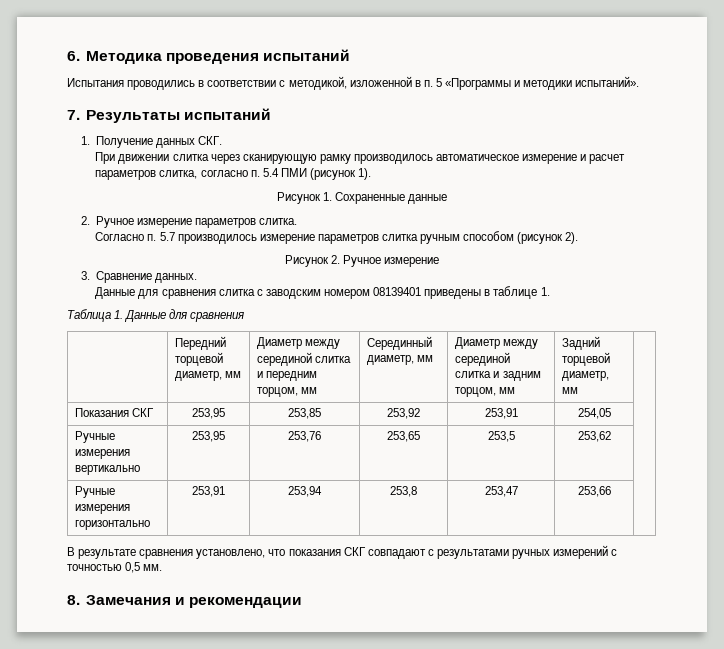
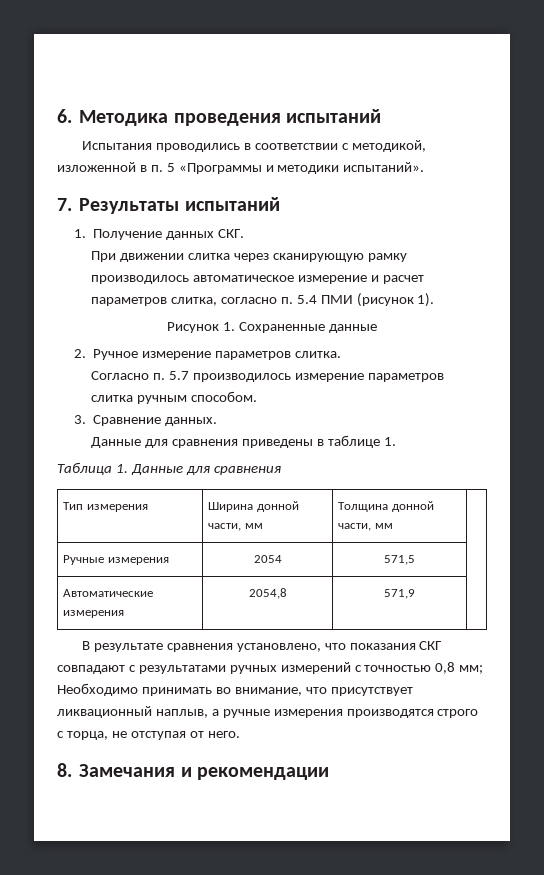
- Согласно п. 5.7 производилось измерение параметров слитка ручным способом (рисунок 2).
- Рисунок 2. Ручное измерение
+ Согласно п. 5.7 производилось измерение параметров слитка ручным способом.
- Данные для сравнения слитка с заводским номером 08139401 приведены в таблице 1.
+ Данные для сравнения приведены в таблице 1.
- | Передний торцевой диаметр, мм | Диаметр между серединой слитка и передним торцом, мм | Серединный диаметр, мм | Диаметр между серединой слитка и задним торцом, мм | Задний торцевой диаметр, мм |
- Показания СКГ | 253,95 | 253,85 | 253,92 | 253,91 | 254,05 |
- Ручные измерения вертикально | 253,95 | 253,76 | 253,65 | 253,5 | 253,62 |
- Ручные измерения горизонтально | 253,91 | 253,94 | 253,8 | 253,47 | 253,66 |
+ Тип измерения | Ширина донной части, мм | Толщина донной части, мм |
+ Ручные измерения | 2054 | 571,5 |
+ Автоматические измерения | 2054,8 | 571,9 |
- В результате сравнения установлено, что показания СКГ совпадают с результатами ручных измерений с точностью 0,5 мм.
+ В результате сравнения установлено, что показания СКГ совпадают с результатами ручных измерений с точностью 0,8 мм; Необходимо принимать во внимание, что присутствует ликвационный наплыв, а ручные измерения производятся строго с торца, не отступая от него.

